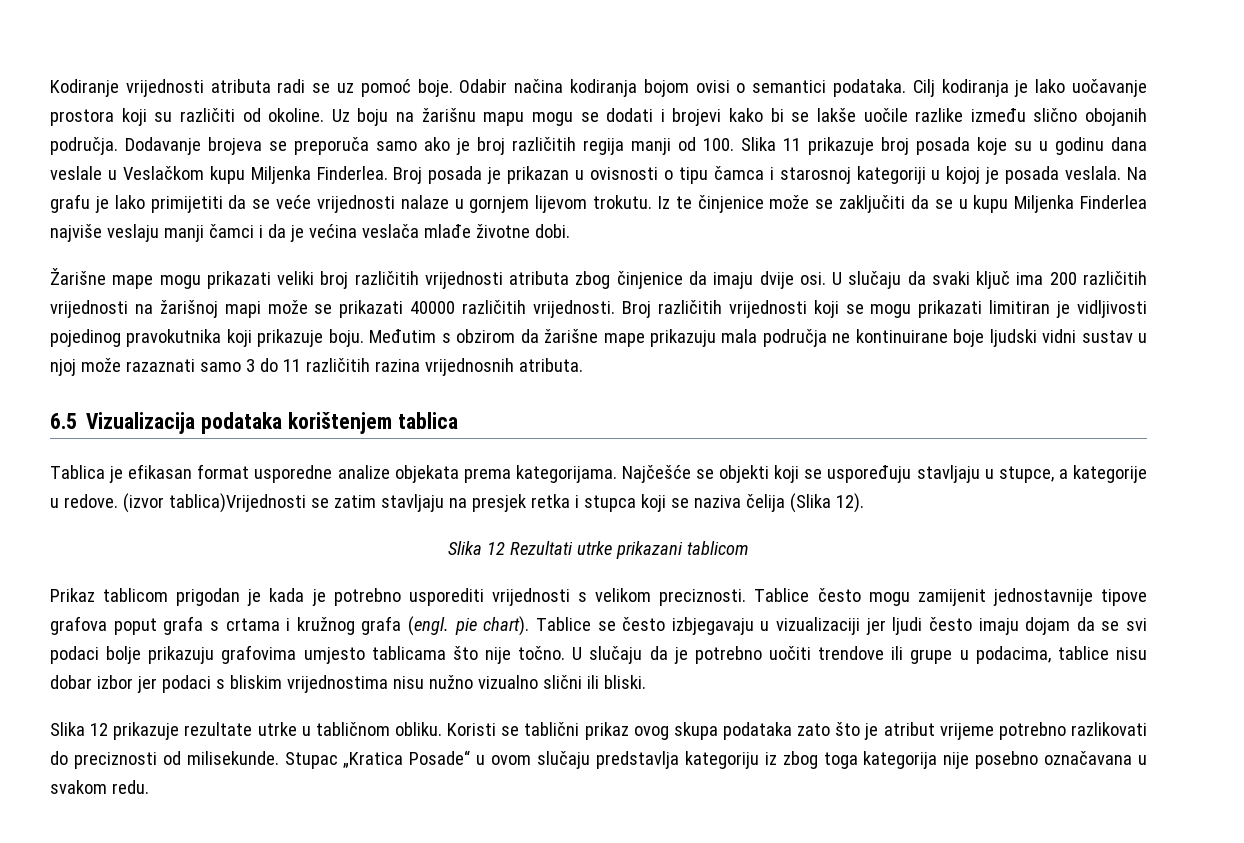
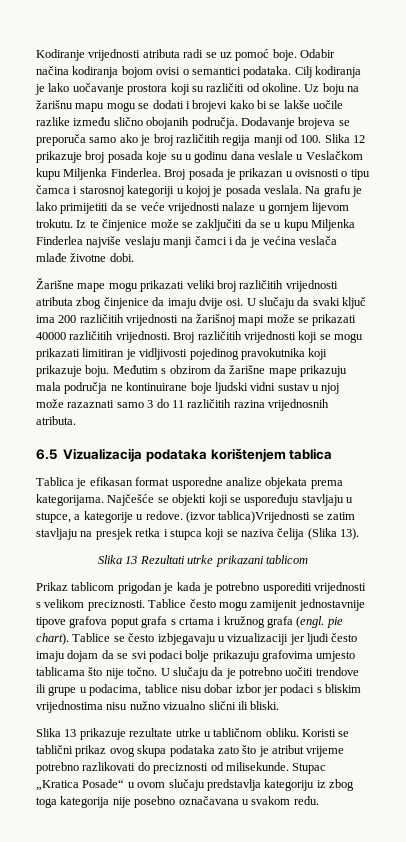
- Dodavanje brojeva se preporuča samo ako je broj različitih regija manji od 100. Slika 11 prikazuje broj posada koje su u godinu dana veslale u Veslačkom kupu Miljenka Finderlea.
+ Dodavanje brojeva se preporuča samo ako je broj različitih regija manji od 100. Slika 12 prikazuje broj posada koje su u godinu dana veslale u Veslačkom kupu Miljenka Finderlea.
- (izvor tablica)Vrijednosti se zatim stavljaju na presjek retka i stupca koji se naziva čelija (Slika 12).
- Slika 12 Rezultati utrke prikazani tablicom
+ (izvor tablica)Vrijednosti se zatim stavljaju na presjek retka i stupca koji se naziva čelija (Slika 13).
+ Slika 13 Rezultati utrke prikazani tablicom
- Slika 12 prikazuje rezultate utrke u tabličnom obliku.
+ Slika 13 prikazuje rezultate utrke u tabličnom obliku.

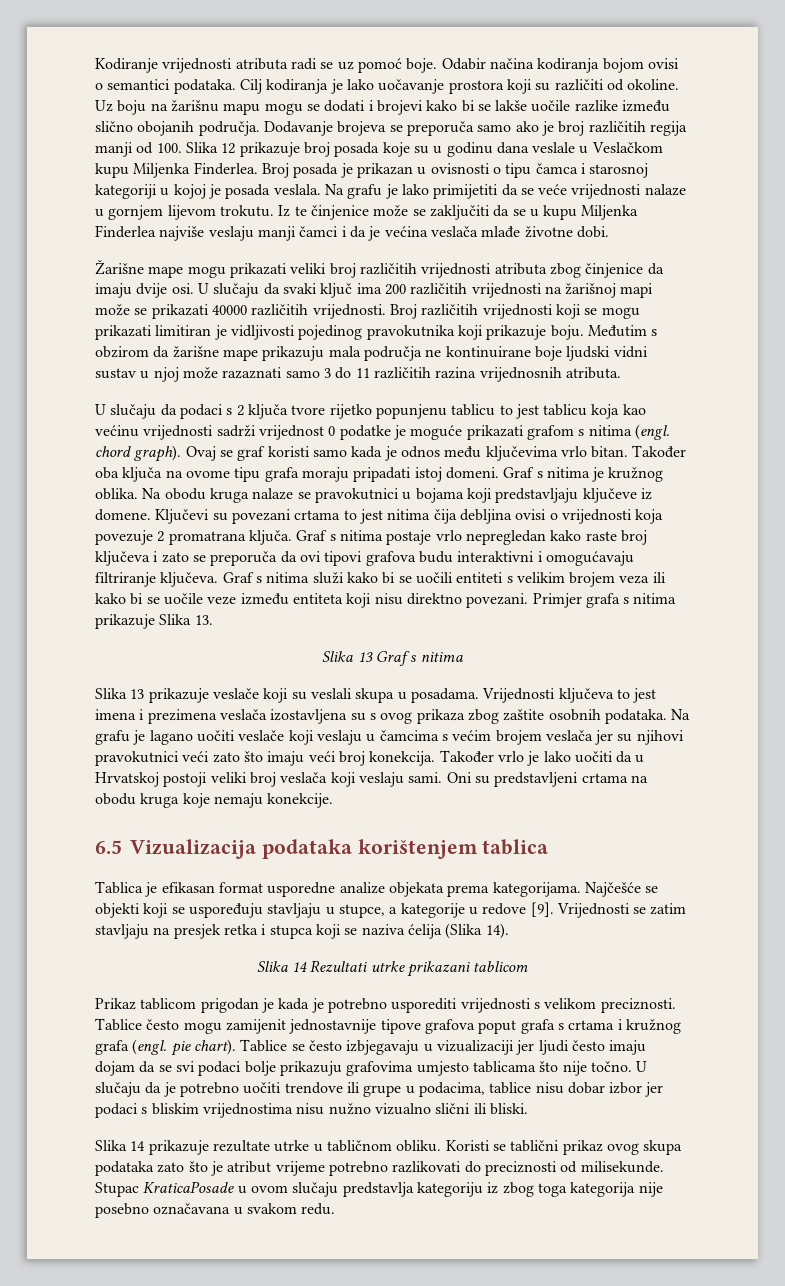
+ U slučaju da podaci s 2 ključa tvore rijetko popunjenu tablicu to jest tablicu koja kao većinu vrijednosti sadrži vrijednost 0 podatke je moguće prikazati grafom s nitima (engl. chord graph). Ovaj se graf koristi samo kada je odnos među ključevima vrlo bitan. Također oba ključa na ovome tipu grafa moraju pripadati istoj domeni. Graf s nitima je kružnog oblika. Na obodu kruga nalaze se pravokutnici u bojama koji predstavljaju ključeve iz domene. Ključevi su povezani crtama to jest nitima čija debljina ovisi o vrijednosti koja povezuje 2 promatrana ključa. Graf s nitima postaje vrlo nepregledan kako raste broj ključeva i zato se preporuča da ovi tipovi grafova budu interaktivni i omogućavaju filtriranje ključeva. Graf s nitima služi kako bi se uočili entiteti s velikim brojem veza ili kako bi se uočile veze između entiteta koji nisu direktno povezani. Primjer grafa s nitima prikazuje Slika 13.
+ Slika 13 Graf s nitima
+ Slika 13 prikazuje veslače koji su veslali skupa u posadama. Vrijednosti ključeva to jest imena i prezimena veslača izostavljena su s ovog prikaza zbog zaštite osobnih podataka. Na grafu je lagano uočiti veslače koji veslaju u čamcima s većim brojem veslača jer su njihovi pravokutnici veći zato što imaju veći broj konekcija. Također vrlo je lako uočiti da u Hrvatskoj postoji veliki broj veslača koji veslaju sami. Oni su predstavljeni crtama na obodu kruga koje nemaju konekcije.
- Najčešće se objekti koji se uspoređuju stavljaju u stupce, a kategorije u redove. (izvor tablica)Vrijednosti se zatim stavljaju na presjek retka i stupca koji se naziva čelija (Slika 13).
- Slika 13 Rezultati utrke prikazani tablicom
+ Najčešće se objekti koji se uspoređuju stavljaju u stupce, a kategorije u redove [9]. Vrijednosti se zatim stavljaju na presjek retka i stupca koji se naziva ćelija (Slika 14).
+ Slika 14 Rezultati utrke prikazani tablicom
- Slika 13 prikazuje rezultate utrke u tabličnom obliku.
+ Slika 14 prikazuje rezultate utrke u tabličnom obliku.
- Stupac „Kratica Posade“ u ovom slučaju predstavlja kategoriju iz zbog toga kategorija nije posebno označavana u svakom redu.
+ Stupac KraticaPosade u ovom slučaju predstavlja kategoriju iz zbog toga kategorija nije posebno označavana u svakom redu.

